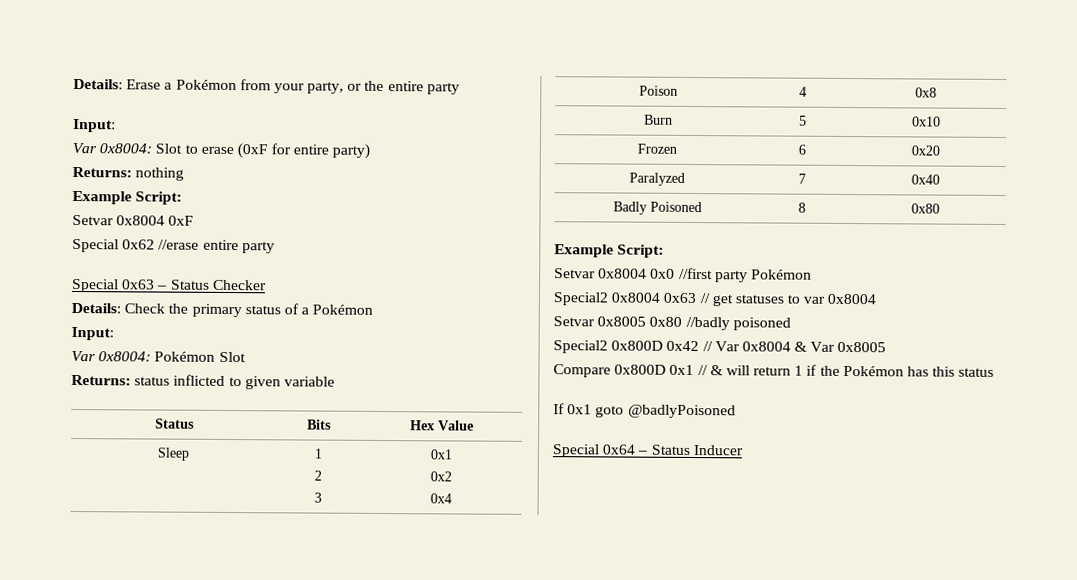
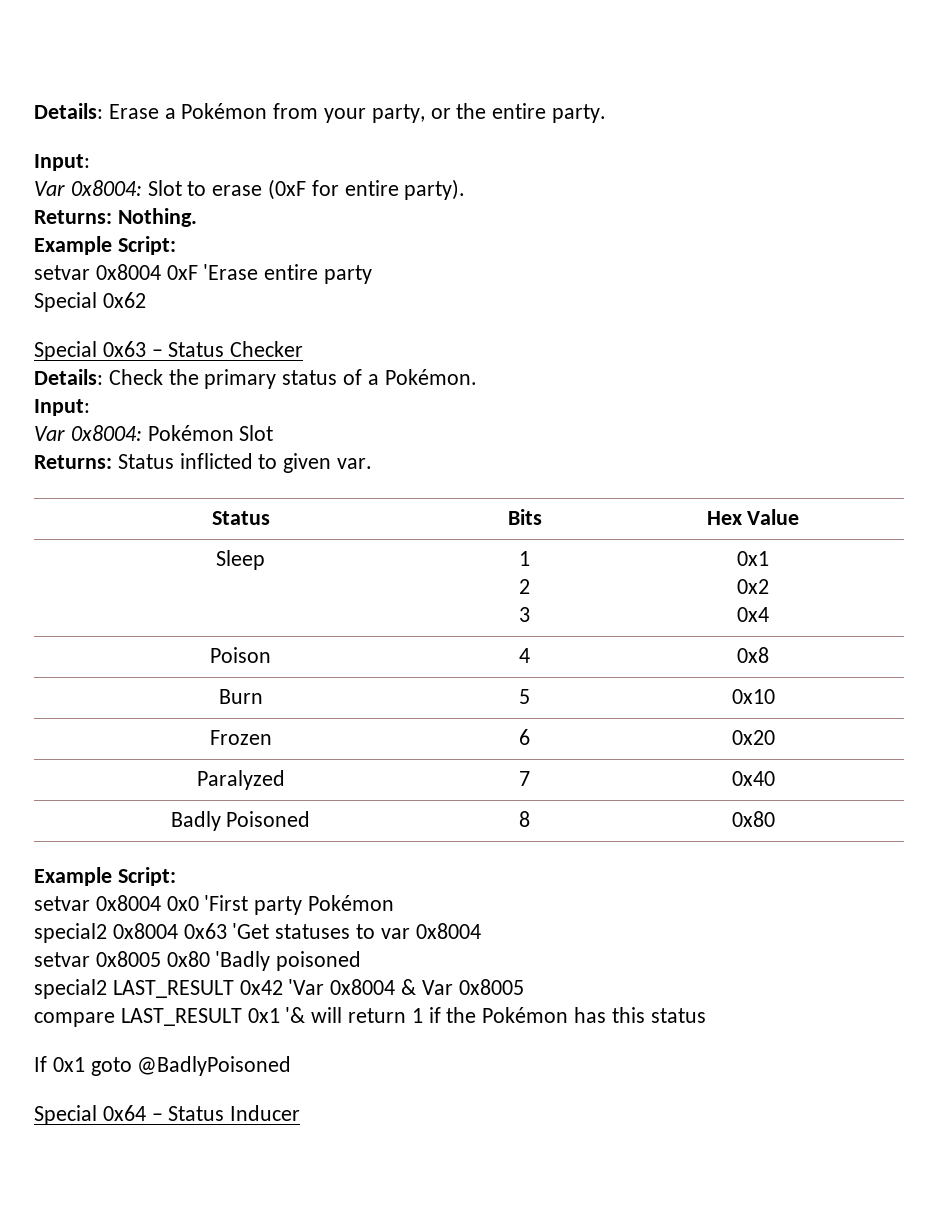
- Details: Erase a Pokémon from your party, or the entire party
+ Details: Erase a Pokémon from your party, or the entire party.
- Var 0x8004: Slot to erase (0xF for entire party)
- Returns: nothing
+ Var 0x8004: Slot to erase (0xF for entire party).
+ Returns: Nothing.
  Example Script:
- Setvar 0x8004 0xF
+ setvar 0x8004 0xF 'Erase entire party
- Special 0x62 //erase entire party
+ Special 0x62
- Details: Check the primary status of a Pokémon
+ Details: Check the primary status of a Pokémon.
- Returns: status inflicted to given variable
+ Returns: Status inflicted to given var.
- Setvar 0x8004 0x0 //first party Pokémon
+ setvar 0x8004 0x0 'First party Pokémon
- Special2 0x8004 0x63 // get statuses to var 0x8004
+ special2 0x8004 0x63 'Get statuses to var 0x8004
- Setvar 0x8005 0x80 //badly poisoned
+ setvar 0x8005 0x80 'Badly poisoned
- Special2 0x800D 0x42 // Var 0x8004 & Var 0x8005
+ special2 LAST_RESULT 0x42 'Var 0x8004 & Var 0x8005
- Compare 0x800D 0x1 // & will return 1 if the Pokémon has this status
+ compare LAST_RESULT 0x1 '& will return 1 if the Pokémon has this status
- If 0x1 goto @badlyPoisoned
+ If 0x1 goto @BadlyPoisoned

